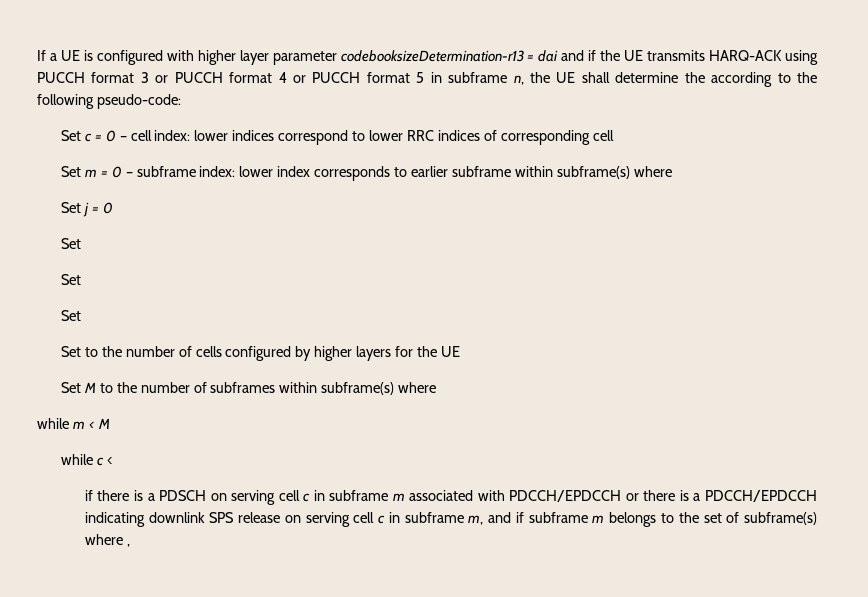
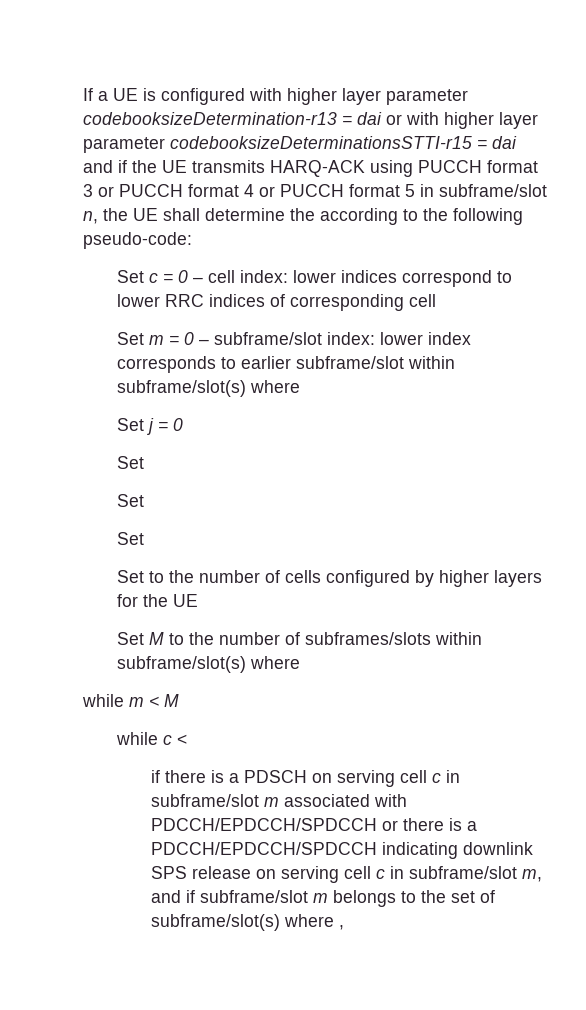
- If a UE is configured with higher layer parameter codebooksizeDetermination-r13 = dai and if the UE transmits HARQ-ACK using PUCCH format 3 or PUCCH format 4 or PUCCH format 5 in subframe n, the UE shall determine the according to the following pseudo-code:
+ If a UE is configured with higher layer parameter codebooksizeDetermination-r13 = dai or with higher layer parameter codebooksizeDeterminationsSTTI-r15 = dai and if the UE transmits HARQ-ACK using PUCCH format 3 or PUCCH format 4 or PUCCH format 5 in subframe/slot n, the UE shall determine the according to the following pseudo-code:
- Set m = 0 – subframe index: lower index corresponds to earlier subframe within subframe(s) where
+ Set m = 0 – subframe/slot index: lower index corresponds to earlier subframe/slot within subframe/slot(s) where
- Set M to the number of subframes within subframe(s) where
+ Set M to the number of subframes/slots within subframe/slot(s) where
- if there is a PDSCH on serving cell c in subframe m associated with PDCCH/EPDCCH or there is a PDCCH/EPDCCH indicating downlink SPS release on serving cell c in subframe m, and if subframe m belongs to the set of subframe(s) where ,
+ if there is a PDSCH on serving cell c in subframe/slot m associated with PDCCH/EPDCCH/SPDCCH or there is a PDCCH/EPDCCH/SPDCCH indicating downlink SPS release on serving cell c in subframe/slot m, and if subframe/slot m belongs to the set of subframe/slot(s) where ,

